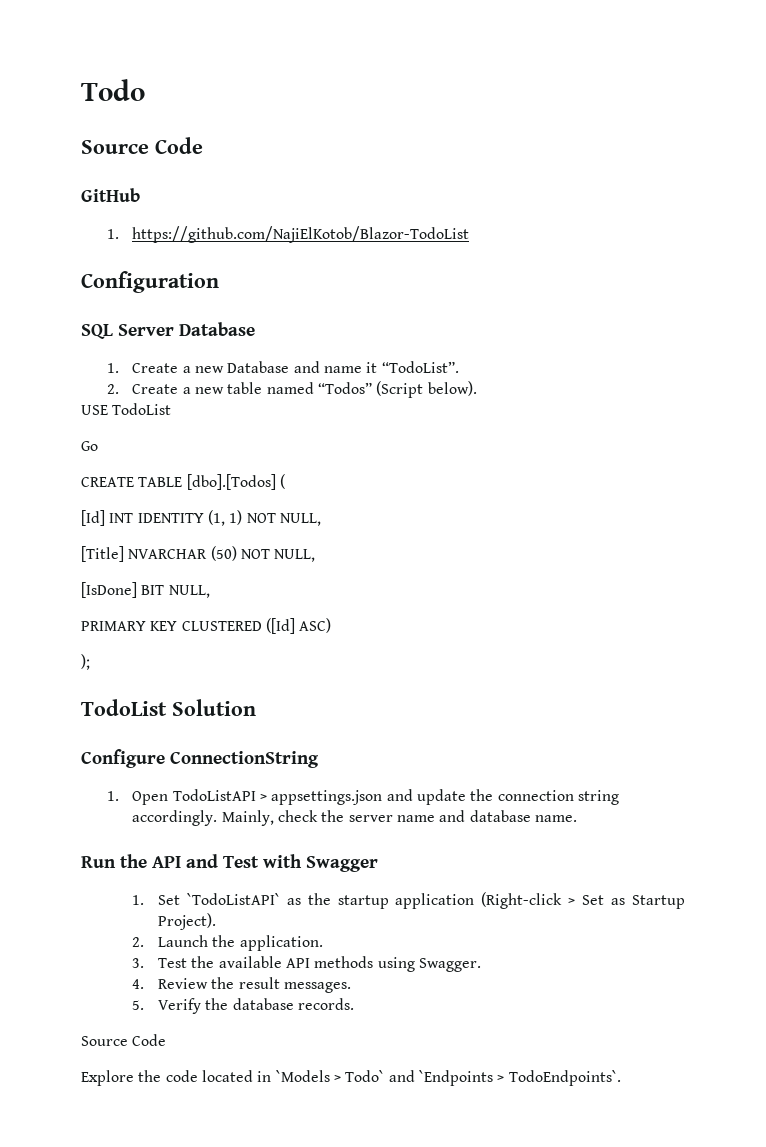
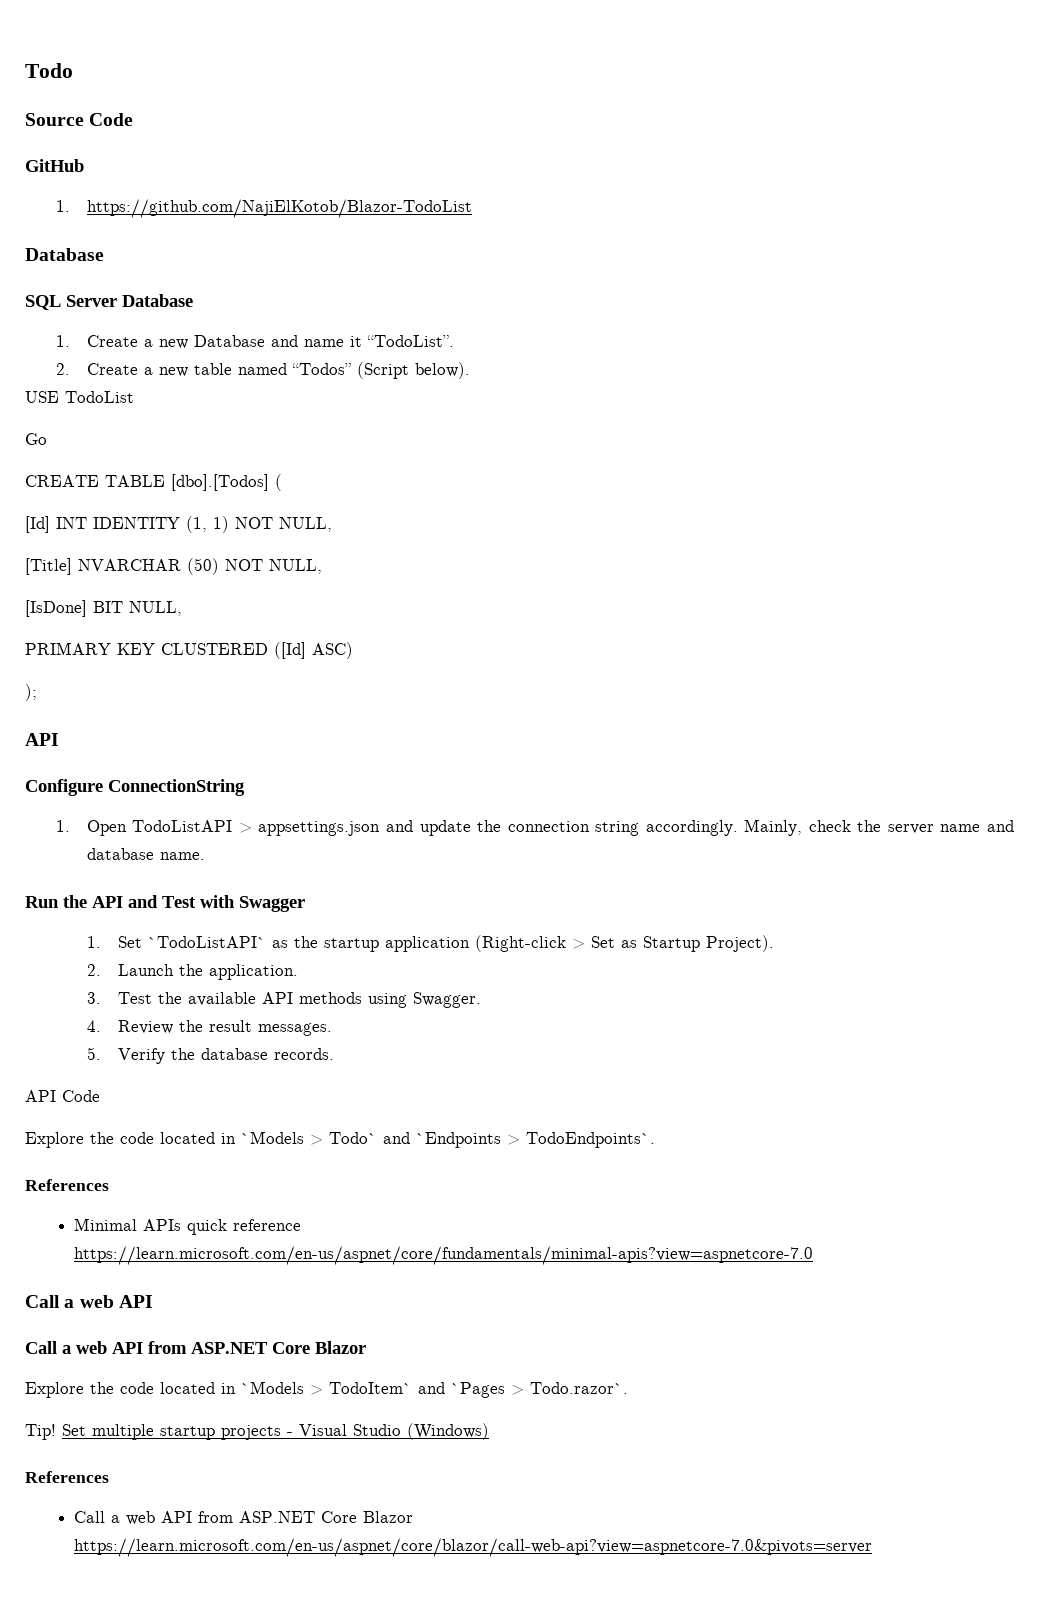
  1. https://github.com/NajiElKotob/Blazor-TodoList
- Configuration
+ Database
  );
- TodoList Solution
+ API
  5. Verify the database records.
- Source Code
+ API Code
  Explore the code located in `Models > Todo` and `Endpoints > TodoEndpoints`.
+ References
+ Minimal APIs quick reference https://learn.microsoft.com/en-us/aspnet/core/fundamentals/minimal-apis?view=aspnetcore-7.0
+ Call a web API
+ Call a web API from ASP.NET Core Blazor
+ Explore the code located in `Models > TodoItem` and `Pages > Todo.razor`.
+ Tip! Set multiple startup projects - Visual Studio (Windows)
+ References
+ Call a web API from ASP.NET Core Blazor https://learn.microsoft.com/en-us/aspnet/core/blazor/call-web-api?view=aspnetcore-7.0&pivots=server

